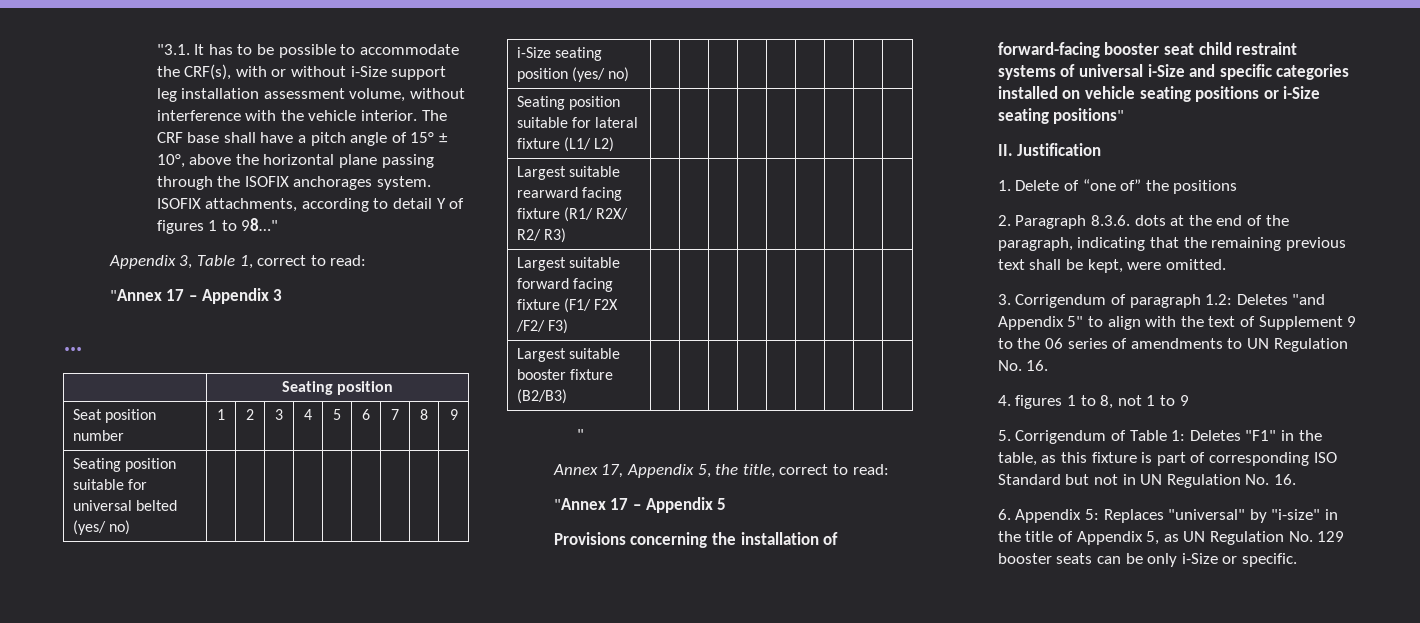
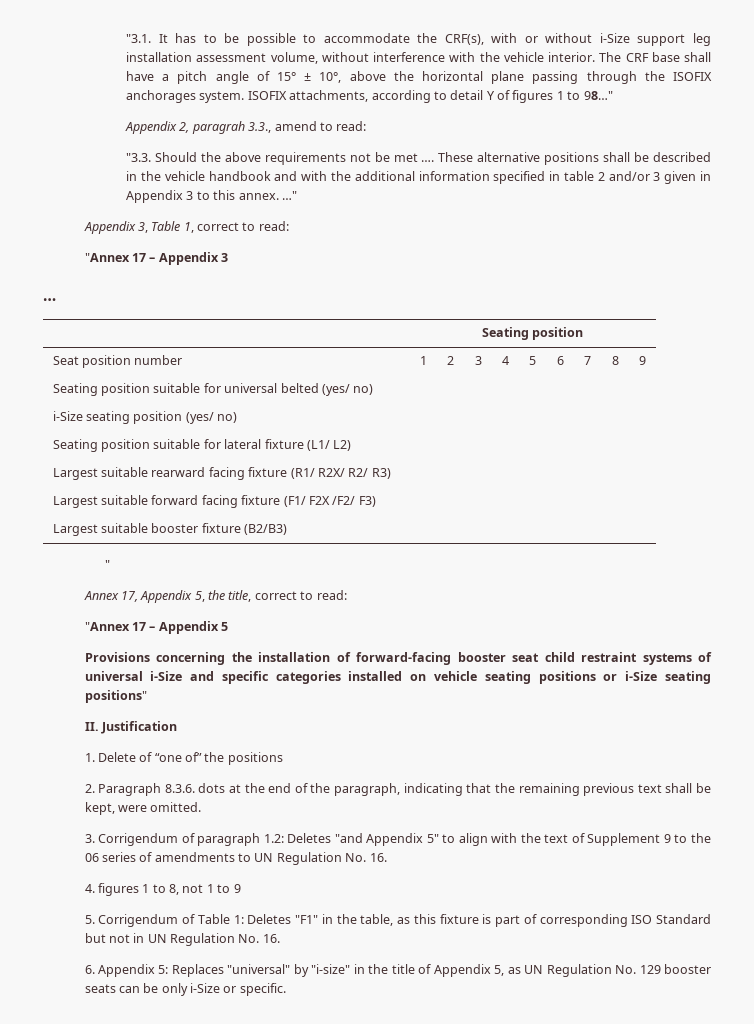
+ Appendix 2, paragrah 3.3., amend to read:
+ "3.3. Should the above requirements not be met …. These alternative positions shall be described in the vehicle handbook and with the additional information specified in table 2 and/or 3 given in Appendix 3 to this annex. …"

